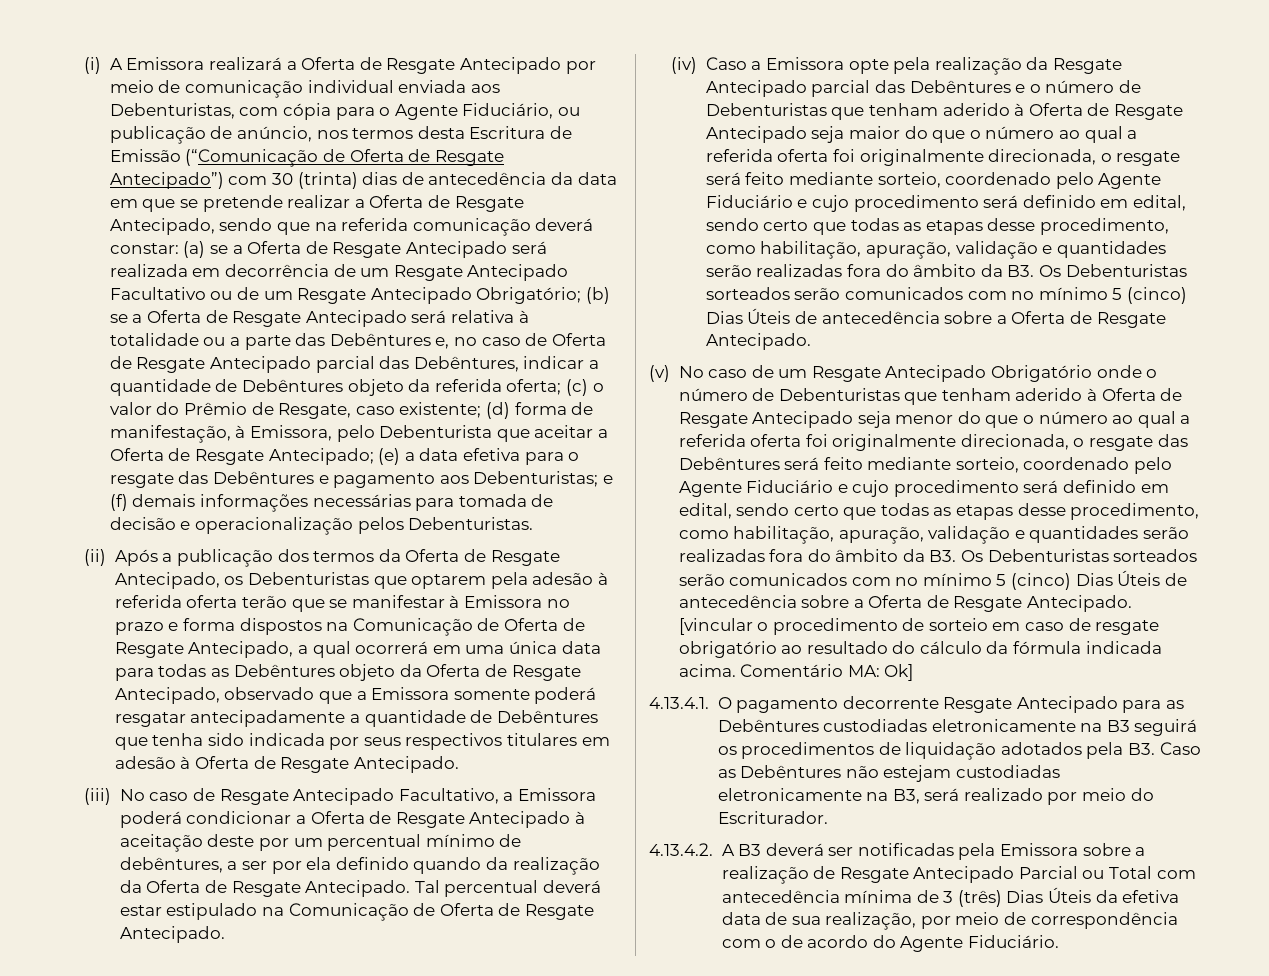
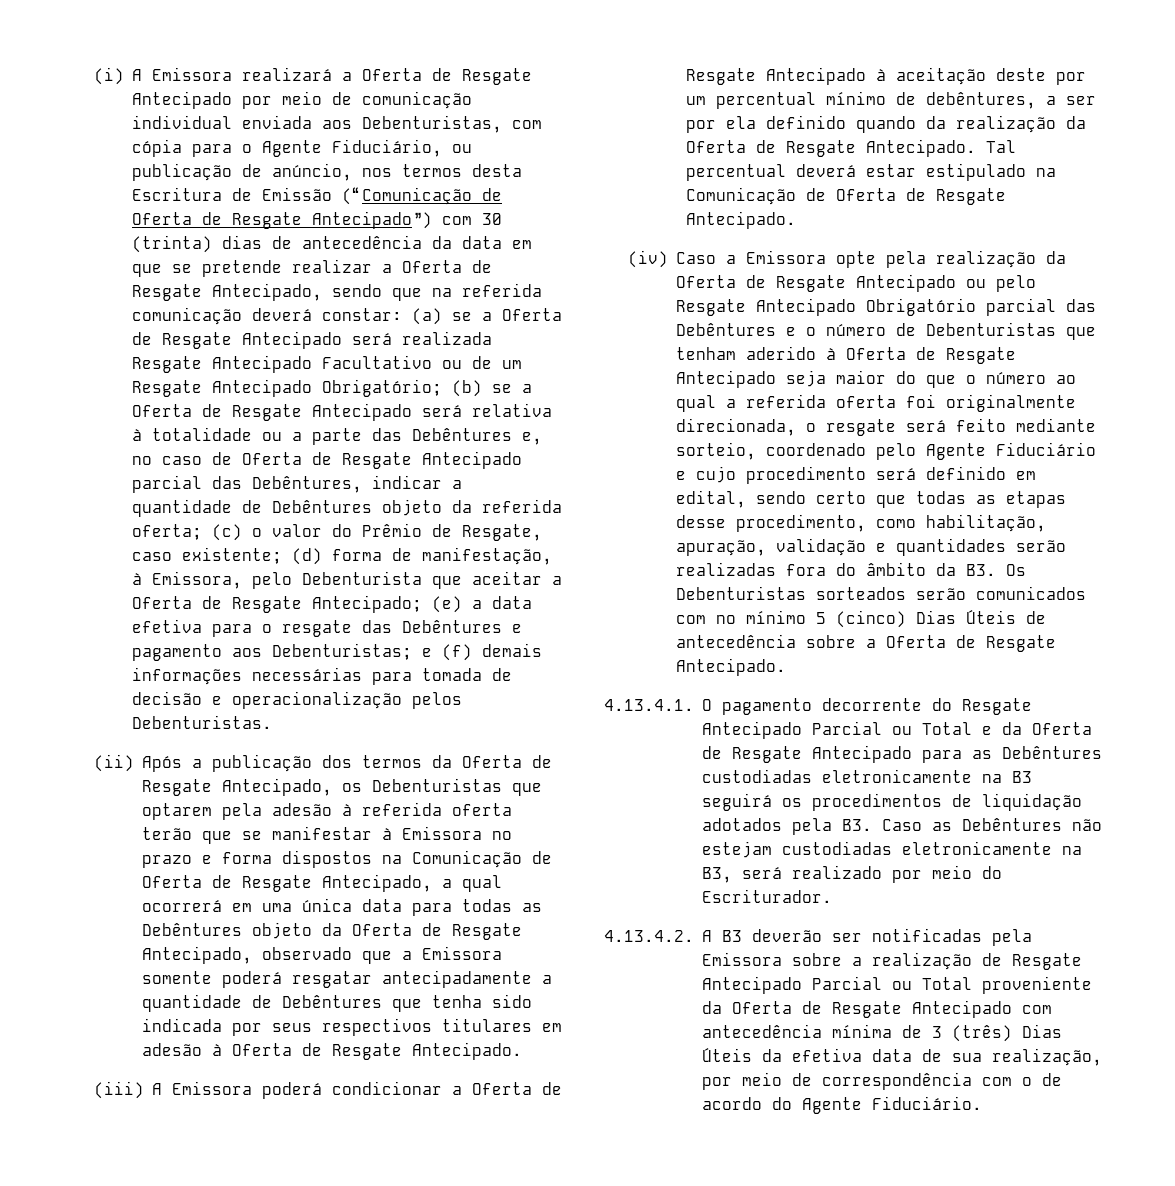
- (a) se a Oferta de Resgate Antecipado será realizada em decorrência de um Resgate Antecipado Facultativo ou de um Resgate Antecipado Obrigatório;
+ (a) se a Oferta de Resgate Antecipado será realizada Resgate Antecipado Facultativo ou de um Resgate Antecipado Obrigatório;
- (iii) No caso de Resgate Antecipado Facultativo, a Emissora poderá condicionar a Oferta de Resgate Antecipado à aceitação deste por um percentual mínimo de debêntures, a ser por ela definido quando da realização da Oferta de Resgate Antecipado.
+ (iii) A Emissora poderá condicionar a Oferta de Resgate Antecipado à aceitação deste por um percentual mínimo de debêntures, a ser por ela definido quando da realização da Oferta de Resgate Antecipado.
- (iv) Caso a Emissora opte pela realização da Resgate Antecipado parcial das Debêntures e o número de Debenturistas que tenham aderido à Oferta de Resgate Antecipado seja maior do que o número ao qual a referida oferta foi originalmente direcionada, o resgate será feito mediante sorteio, coordenado pelo Agente Fiduciário e cujo procedimento será definido em edital, sendo certo que todas as etapas desse procedimento, como habilitação, apuração, validação e quantidades serão realizadas fora do âmbito da B3. Os Debenturistas sorteados serão comunicados com no mínimo 5 (cinco) Dias Úteis de antecedência sobre a Oferta de Resgate Antecipado.
+ (iv) Caso a Emissora opte pela realização da Oferta de Resgate Antecipado ou pelo Resgate Antecipado Obrigatório parcial das Debêntures e o número de Debenturistas que tenham aderido à Oferta de Resgate Antecipado seja maior do que o número ao qual a referida oferta foi originalmente direcionada, o resgate será feito mediante sorteio, coordenado pelo Agente Fiduciário e cujo procedimento será definido em edital, sendo certo que todas as etapas desse procedimento, como habilitação, apuração, validação e quantidades serão realizadas fora do âmbito da B3. Os Debenturistas sorteados serão comunicados com no mínimo 5 (cinco) Dias Úteis de antecedência sobre a Oferta de Resgate Antecipado.
- (v) No caso de um Resgate Antecipado Obrigatório onde o número de Debenturistas que tenham aderido à Oferta de Resgate Antecipado seja menor do que o número ao qual a referida oferta foi originalmente direcionada, o resgate das Debêntures será feito mediante sorteio, coordenado pelo Agente Fiduciário e cujo procedimento será definido em edital, sendo certo que todas as etapas desse procedimento, como habilitação, apuração, validação e quantidades serão realizadas fora do âmbito da B3. Os Debenturistas sorteados serão comunicados com no mínimo 5 (cinco) Dias Úteis de antecedência sobre a Oferta de Resgate Antecipado. [vincular o procedimento de sorteio em caso de resgate obrigatório ao resultado do cálculo da fórmula indicada acima. Comentário MA: Ok]
- 4.13.4.1. O pagamento decorrente Resgate Antecipado para as Debêntures custodiadas eletronicamente na B3 seguirá os procedimentos de liquidação adotados pela B3. Caso as Debêntures não estejam custodiadas eletronicamente na B3, será realizado por meio do Escriturador.
+ 4.13.4.1. O pagamento decorrente do Resgate Antecipado Parcial ou Total e da Oferta de Resgate Antecipado para as Debêntures custodiadas eletronicamente na B3 seguirá os procedimentos de liquidação adotados pela B3. Caso as Debêntures não estejam custodiadas eletronicamente na B3, será realizado por meio do Escriturador.
- 4.13.4.2. A B3 deverá ser notificadas pela Emissora sobre a realização de Resgate Antecipado Parcial ou Total com antecedência mínima de 3 (três) Dias Úteis da efetiva data de sua realização, por meio de correspondência com o de acordo do Agente Fiduciário.
+ 4.13.4.2. A B3 deverão ser notificadas pela Emissora sobre a realização de Resgate Antecipado Parcial ou Total proveniente da Oferta de Resgate Antecipado com antecedência mínima de 3 (três) Dias Úteis da efetiva data de sua realização, por meio de correspondência com o de acordo do Agente Fiduciário.

